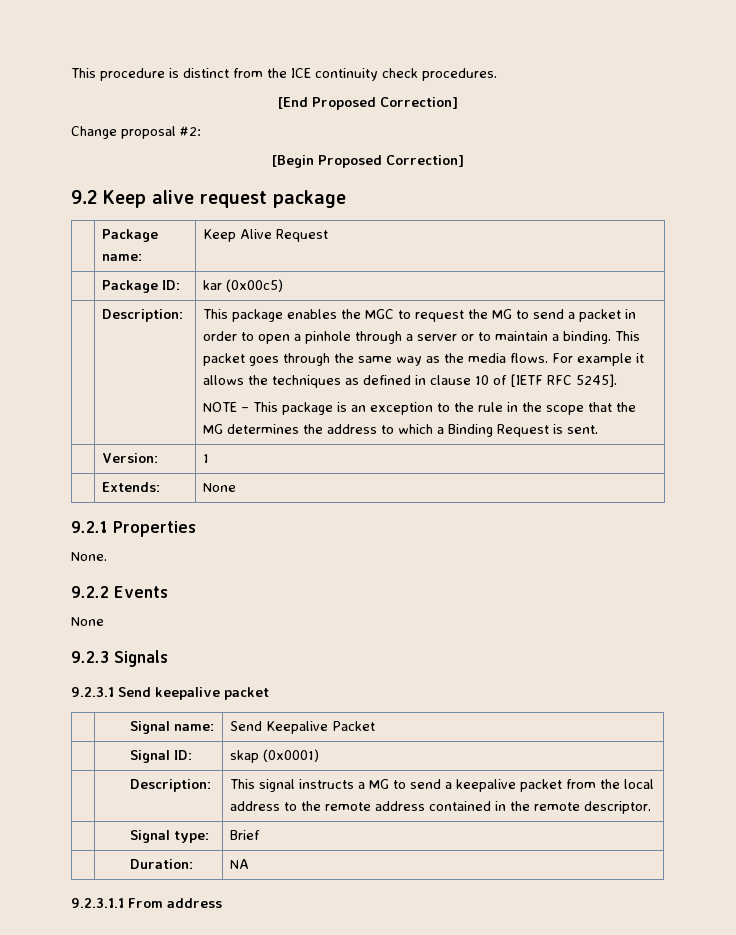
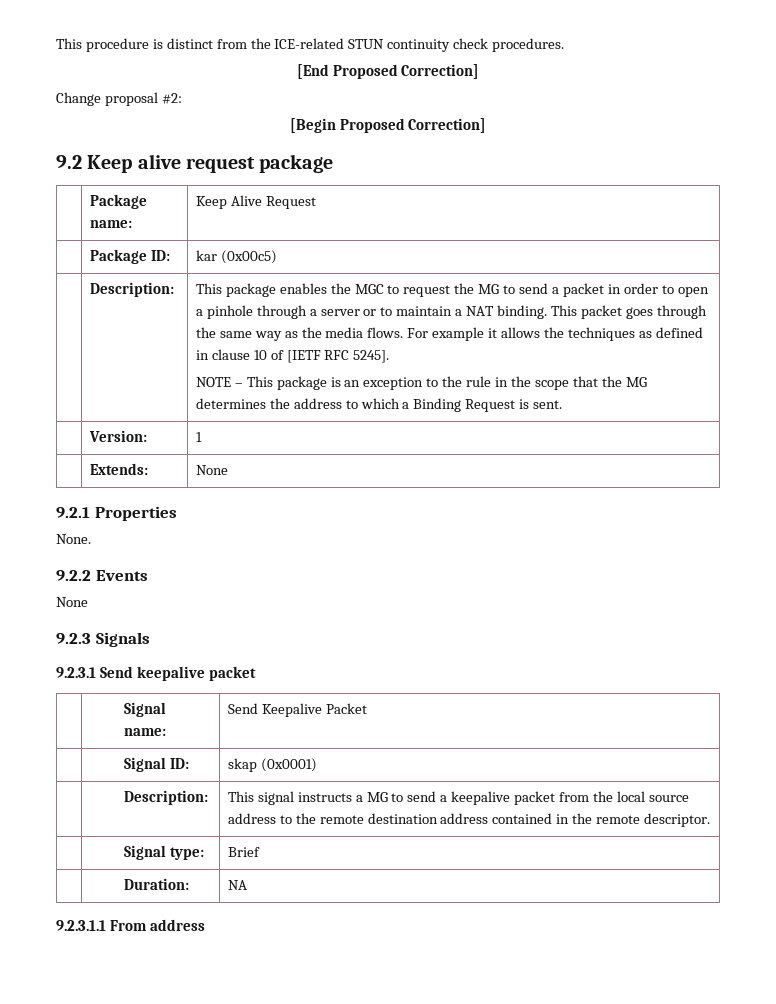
- This procedure is distinct from the ICE continuity check procedures.
+ This procedure is distinct from the ICE-related STUN continuity check procedures.
- This package enables the MGC to request the MG to send a packet in order to open a pinhole through a server or to maintain a binding.
+ This package enables the MGC to request the MG to send a packet in order to open a pinhole through a server or to maintain a NAT binding.
- | Description: | This signal instructs a MG to send a keepalive packet from the local address to the remote address contained in the remote descriptor.
+ | Description: | This signal instructs a MG to send a keepalive packet from the local source address to the remote destination address contained in the remote descriptor.

